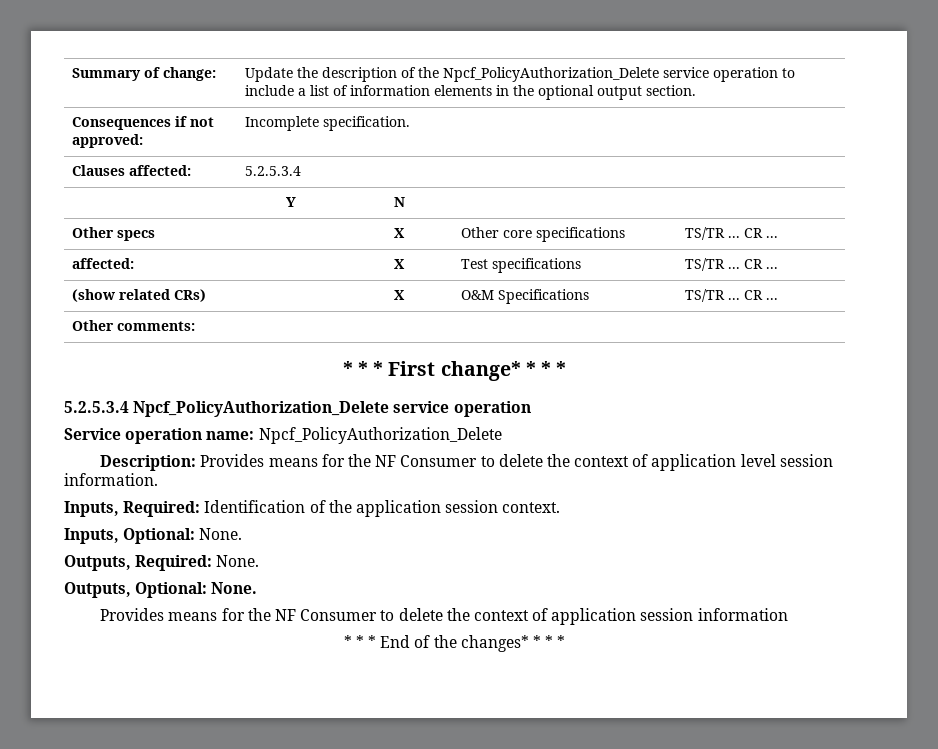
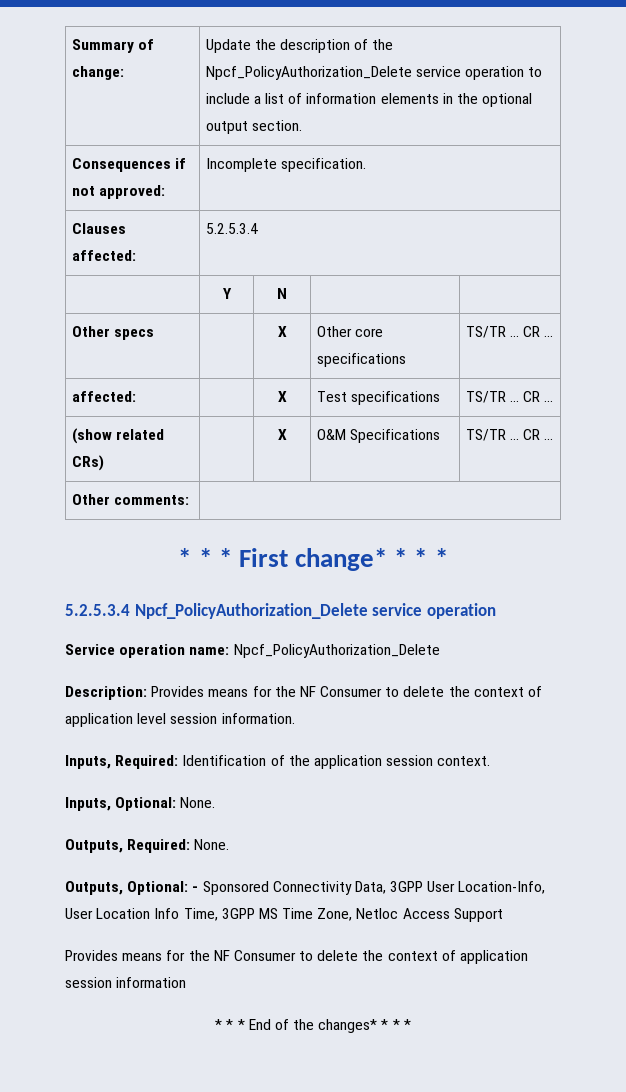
- Outputs, Optional: None.
+ Outputs, Optional: - Sponsored Connectivity Data, 3GPP User Location-Info, User Location Info Time, 3GPP MS Time Zone, Netloc Access Support

